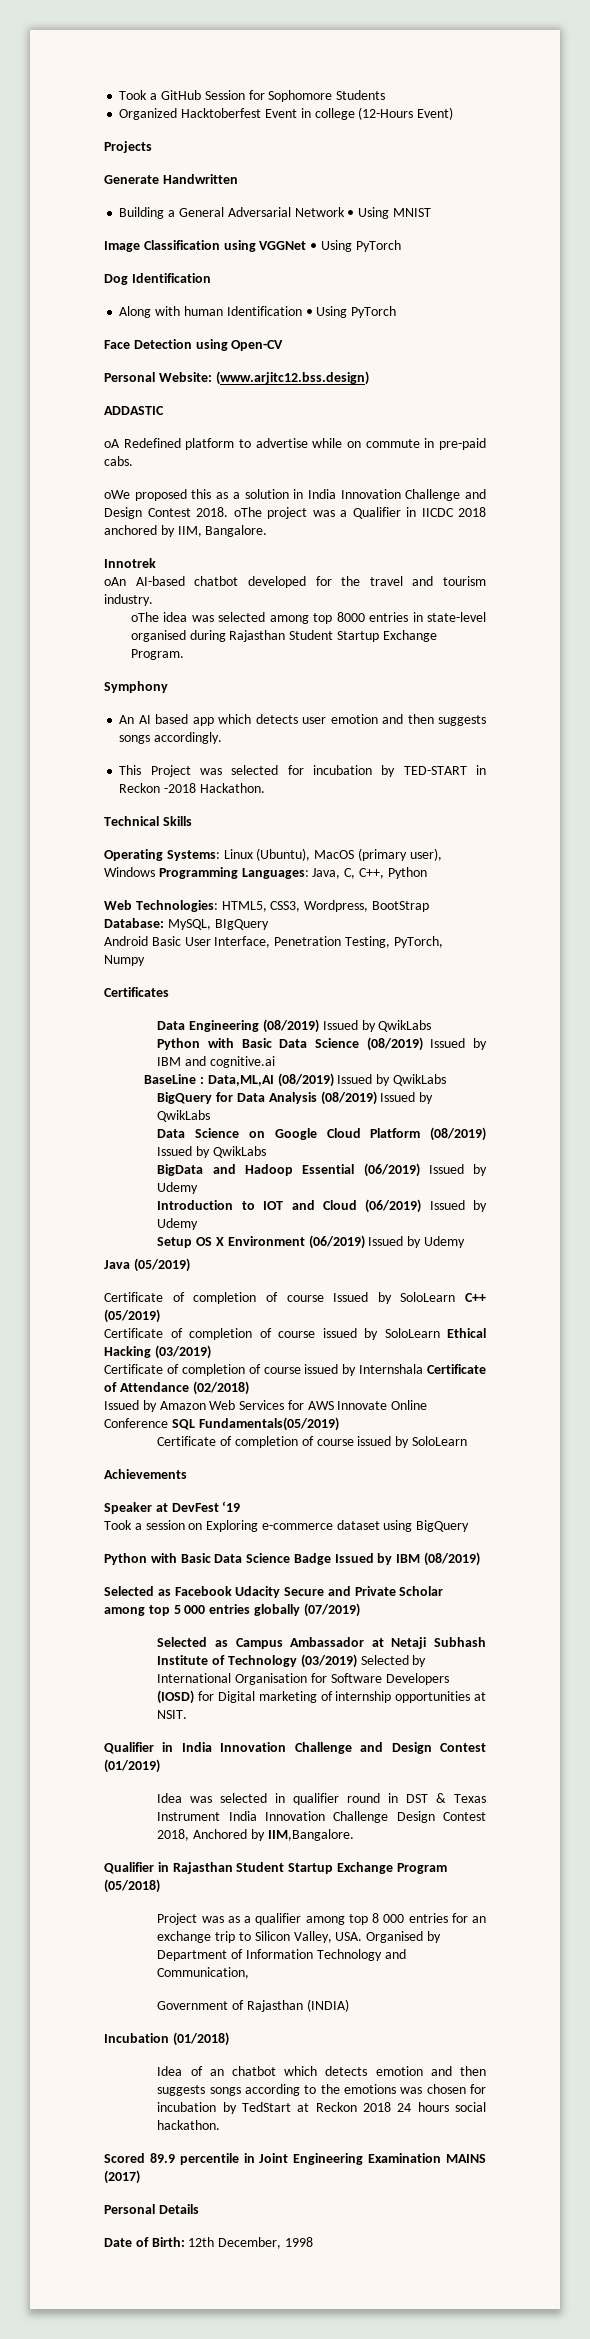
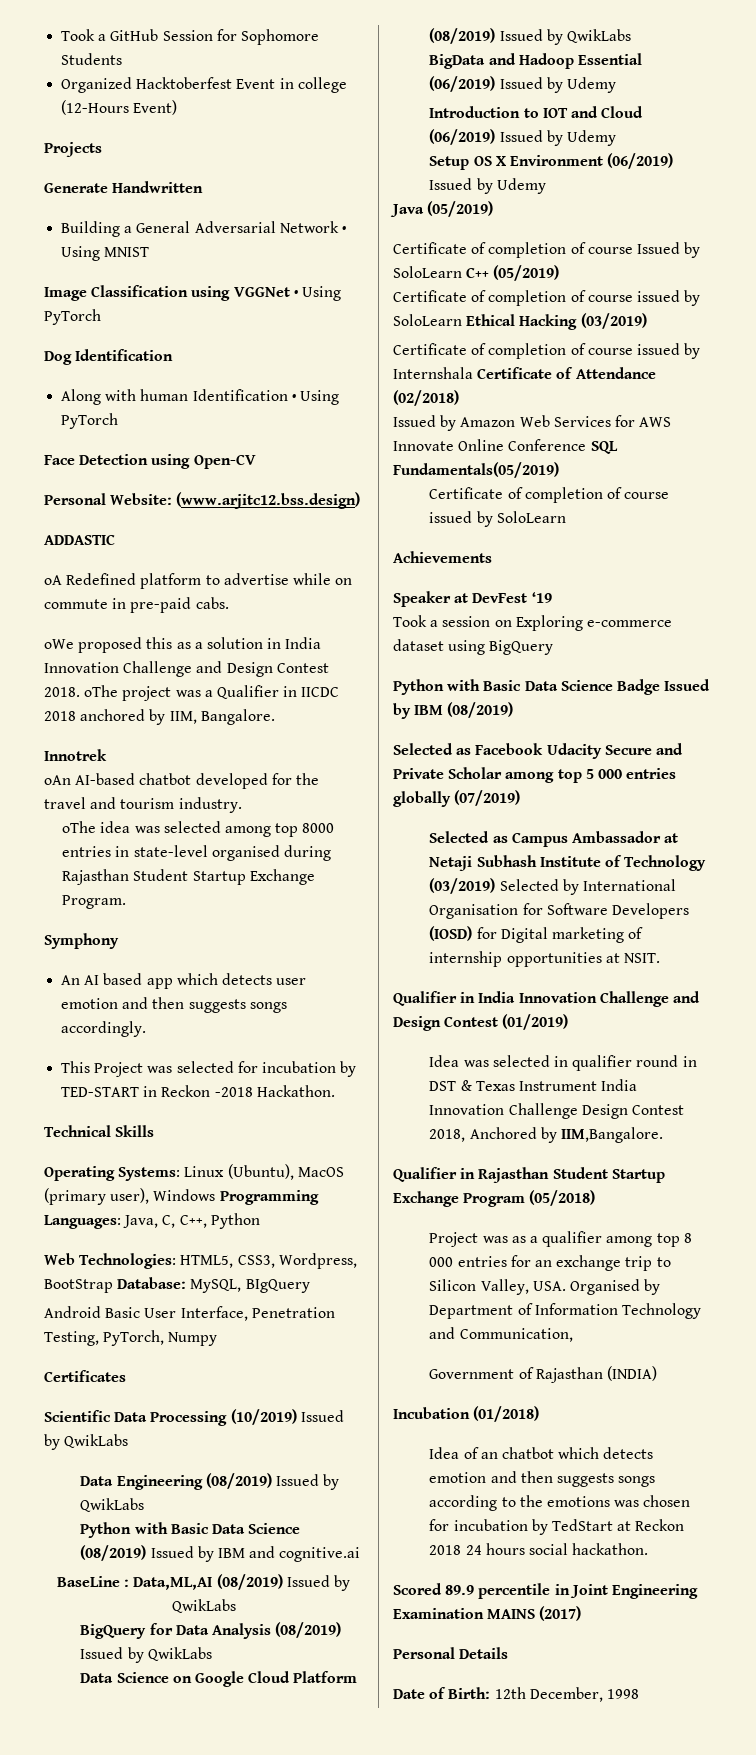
+ Scientific Data Processing (10/2019) Issued by QwikLabs

